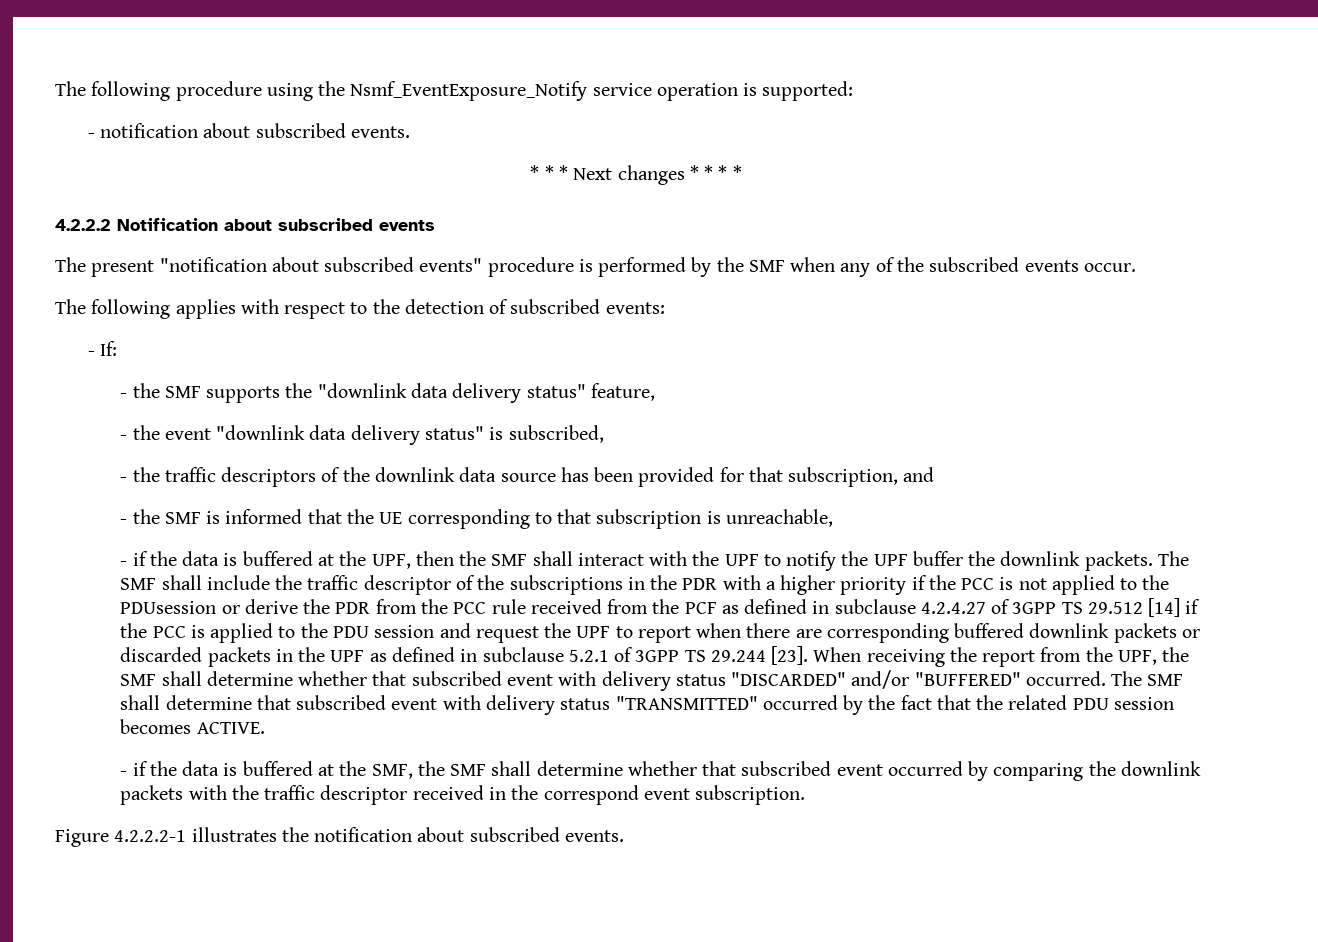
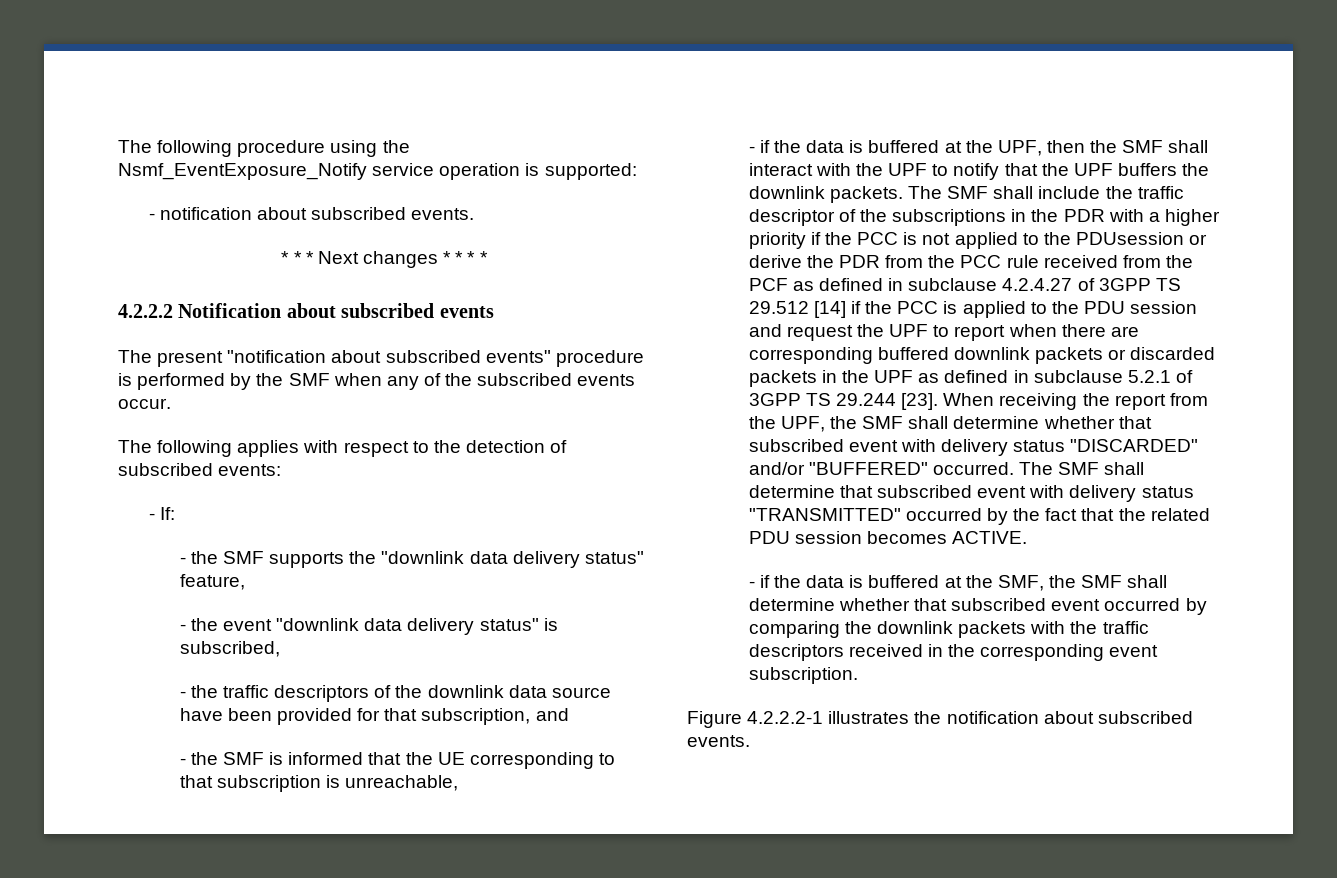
- - the traffic descriptors of the downlink data source has been provided for that subscription, and
+ - the traffic descriptors of the downlink data source have been provided for that subscription, and
- - if the data is buffered at the UPF, then the SMF shall interact with the UPF to notify the UPF buffer the downlink packets.
+ - if the data is buffered at the UPF, then the SMF shall interact with the UPF to notify that the UPF buffers the downlink packets.
- - if the data is buffered at the SMF, the SMF shall determine whether that subscribed event occurred by comparing the downlink packets with the traffic descriptor received in the correspond event subscription.
+ - if the data is buffered at the SMF, the SMF shall determine whether that subscribed event occurred by comparing the downlink packets with the traffic descriptors received in the corresponding event subscription.

